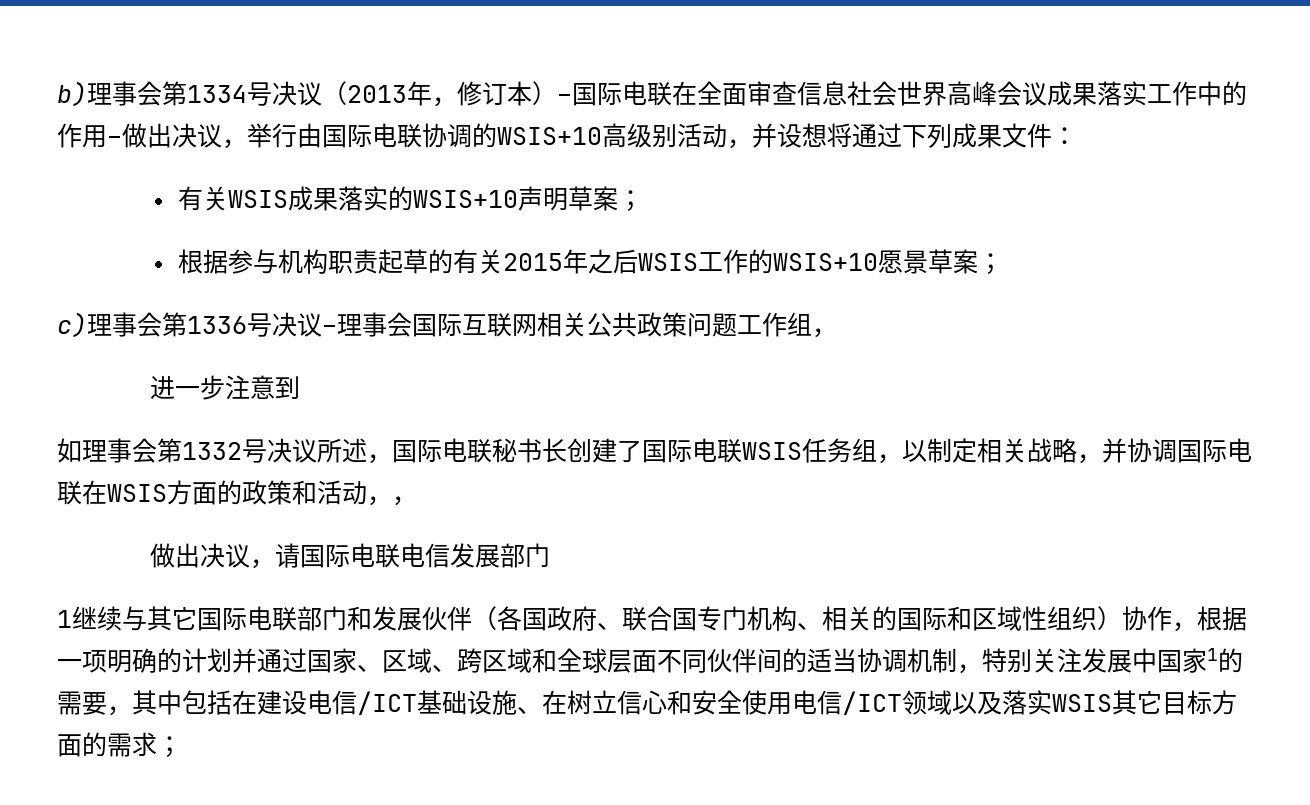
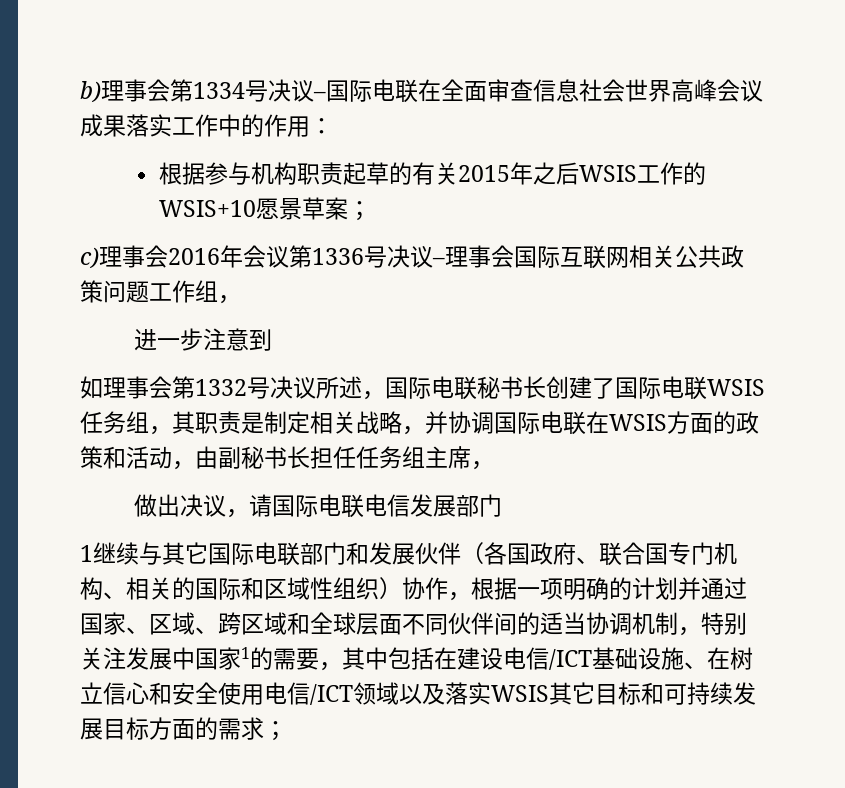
- b)理事会第1334号决议（2013年，修订本）–国际电联在全面审查信息社会世界高峰会议成果落实工作中的作用–做出决议，举行由国际电联协调的WSIS+10高级别活动，并设想将通过下列成果文件：
- 有关WSIS成果落实的WSIS+10声明草案；
+ b)理事会第1334号决议–国际电联在全面审查信息社会世界高峰会议成果落实工作中的作用：
- c)理事会第1336号决议–理事会国际互联网相关公共政策问题工作组，
+ c)理事会2016年会议第1336号决议–理事会国际互联网相关公共政策问题工作组，
- 如理事会第1332号决议所述，国际电联秘书长创建了国际电联WSIS任务组，以制定相关战略，并协调国际电联在WSIS方面的政策和活动，，
+ 如理事会第1332号决议所述，国际电联秘书长创建了国际电联WSIS任务组，其职责是制定相关战略，并协调国际电联在WSIS方面的政策和活动，由副秘书长担任任务组主席，
- 1继续与其它国际电联部门和发展伙伴（各国政府、联合国专门机构、相关的国际和区域性组织）协作，根据一项明确的计划并通过国家、区域、跨区域和全球层面不同伙伴间的适当协调机制，特别关注发展中国家1的需要，其中包括在建设电信/ICT基础设施、在树立信心和安全使用电信/ICT领域以及落实WSIS其它目标方面的需求；
+ 1继续与其它国际电联部门和发展伙伴（各国政府、联合国专门机构、相关的国际和区域性组织）协作，根据一项明确的计划并通过国家、区域、跨区域和全球层面不同伙伴间的适当协调机制，特别关注发展中国家1的需要，其中包括在建设电信/ICT基础设施、在树立信心和安全使用电信/ICT领域以及落实WSIS其它目标和可持续发展目标方面的需求；

